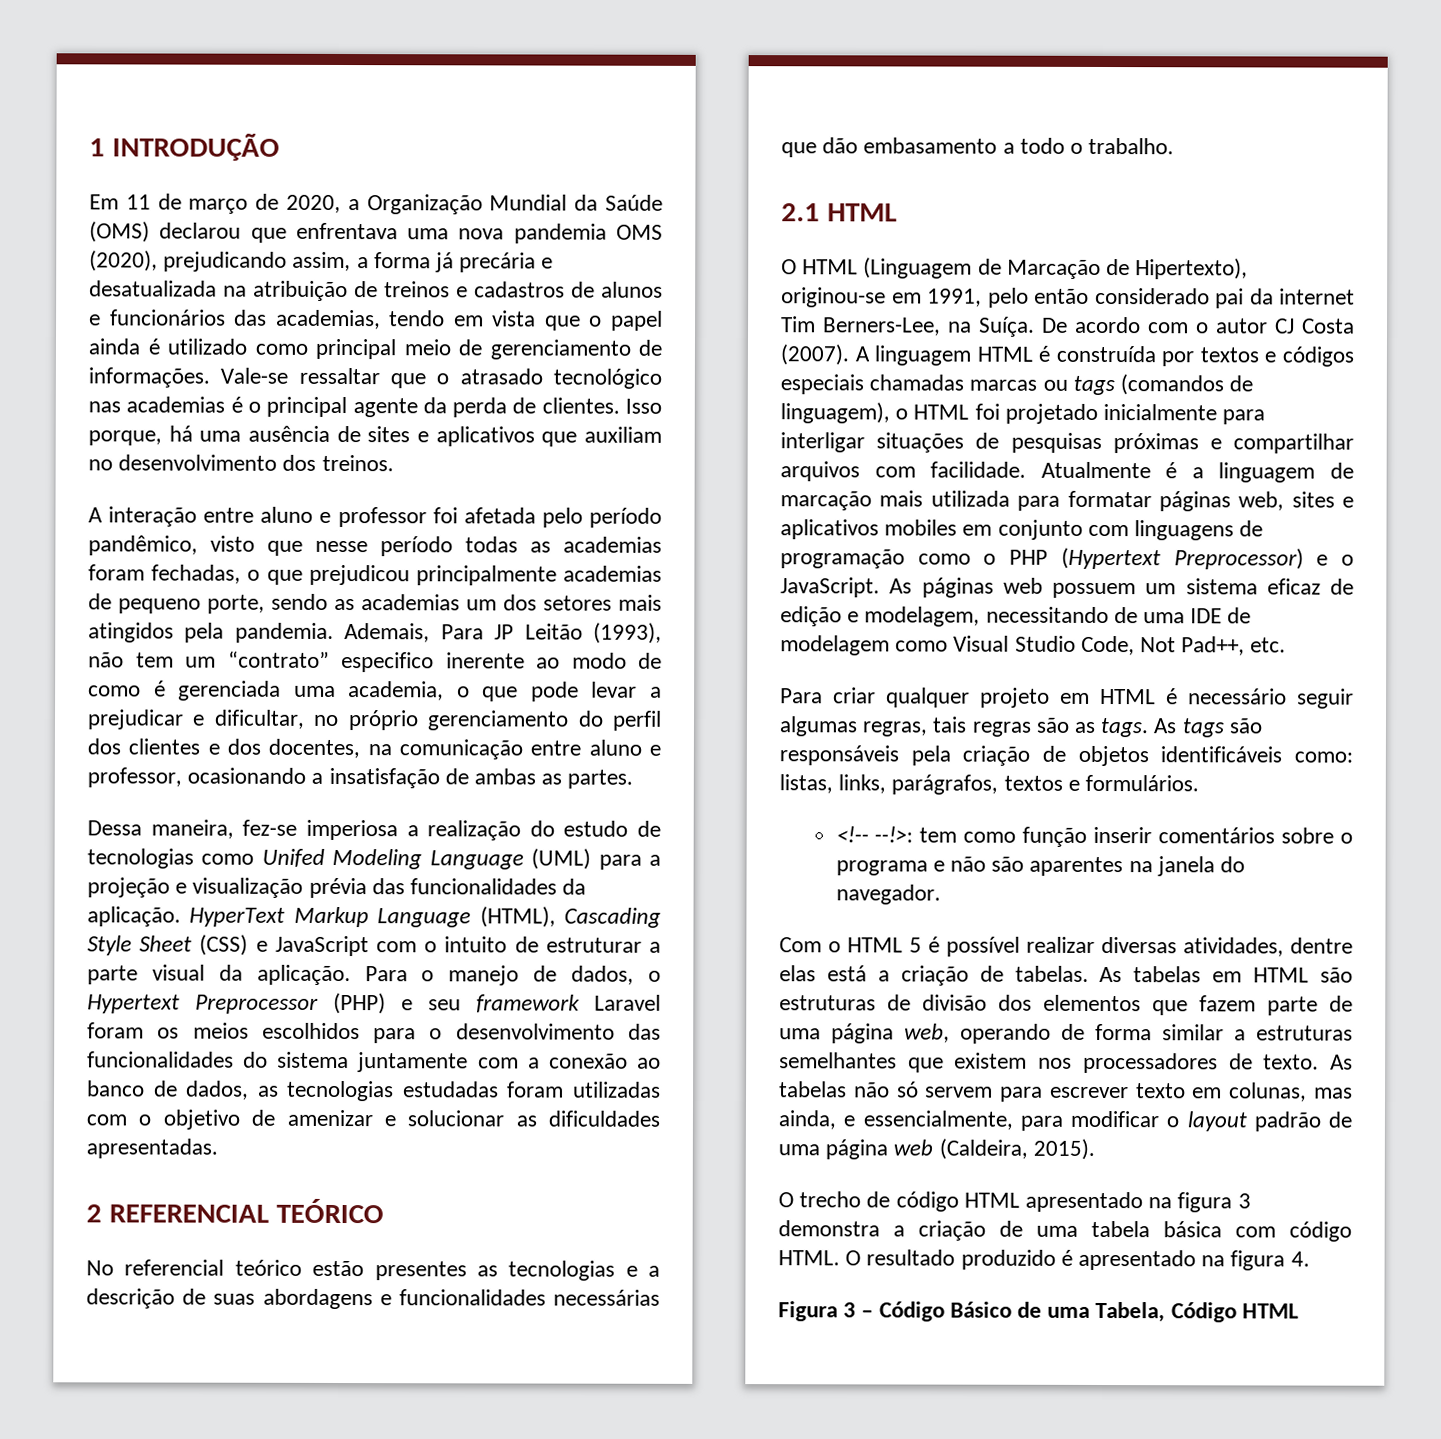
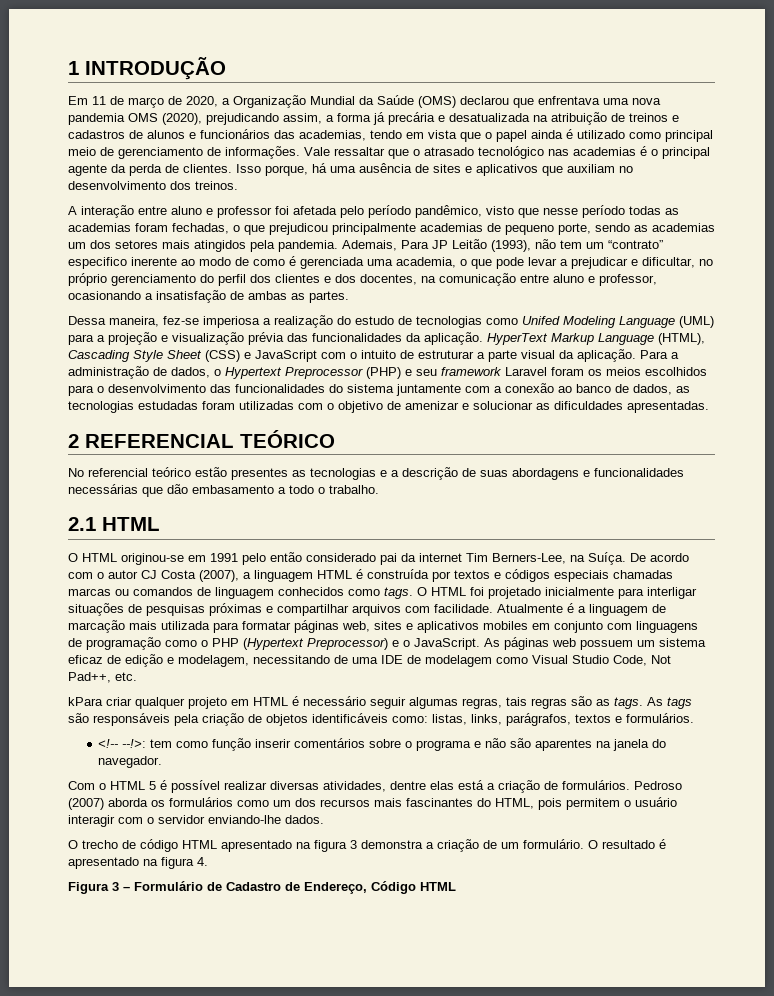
- Vale-se ressaltar que o atrasado tecnológico nas academias é o principal agente da perda de clientes.
+ Vale ressaltar que o atrasado tecnológico nas academias é o principal agente da perda de clientes.
- Para o manejo de dados, o Hypertext Preprocessor (PHP) e seu framework Laravel foram os meios escolhidos para o desenvolvimento das funcionalidades do sistema juntamente com a conexão ao banco de dados, as tecnologias estudadas foram utilizadas com o objetivo de amenizar e solucionar as dificuldades apresentadas.
+ Para a administração de dados, o Hypertext Preprocessor (PHP) e seu framework Laravel foram os meios escolhidos para o desenvolvimento das funcionalidades do sistema juntamente com a conexão ao banco de dados, as tecnologias estudadas foram utilizadas com o objetivo de amenizar e solucionar as dificuldades apresentadas.
- O HTML (Linguagem de Marcação de Hipertexto), originou-se em 1991, pelo então considerado pai da internet Tim Berners-Lee, na Suíça.
+ O HTML originou-se em 1991 pelo então considerado pai da internet Tim Berners-Lee, na Suíça.
- De acordo com o autor CJ Costa (2007). A linguagem HTML é construída por textos e códigos especiais chamadas marcas ou tags (comandos de linguagem), o HTML foi projetado inicialmente para interligar situações de pesquisas próximas e compartilhar arquivos com facilidade.
+ De acordo com o autor CJ Costa (2007), a linguagem HTML é construída por textos e códigos especiais chamadas marcas ou comandos de linguagem conhecidos como tags. O HTML foi projetado inicialmente para interligar situações de pesquisas próximas e compartilhar arquivos com facilidade.
- Para criar qualquer projeto em HTML é necessário seguir algumas regras, tais regras são as tags.
+ kPara criar qualquer projeto em HTML é necessário seguir algumas regras, tais regras são as tags.
- Com o HTML 5 é possível realizar diversas atividades, dentre elas está a criação de tabelas. As tabelas em HTML são estruturas de divisão dos elementos que fazem parte de uma página web, operando de forma similar a estruturas semelhantes que existem nos processadores de texto. As tabelas não só servem para escrever texto em colunas, mas ainda, e essencialmente, para modificar o layout padrão de uma página web (Caldeira, 2015).
+ Com o HTML 5 é possível realizar diversas atividades, dentre elas está a criação de formulários. Pedroso (2007) aborda os formulários como um dos recursos mais fascinantes do HTML, pois permitem o usuário interagir com o servidor enviando-lhe dados.
- O trecho de código HTML apresentado na figura 3 demonstra a criação de uma tabela básica com código HTML.
+ O trecho de código HTML apresentado na figura 3 demonstra a criação de um formulário.
- O resultado produzido é apresentado na figura 4.
+ O resultado é apresentado na figura 4.
- Figura 3 – Código Básico de uma Tabela, Código HTML
+ Figura 3 – Formulário de Cadastro de Endereço, Código HTML

